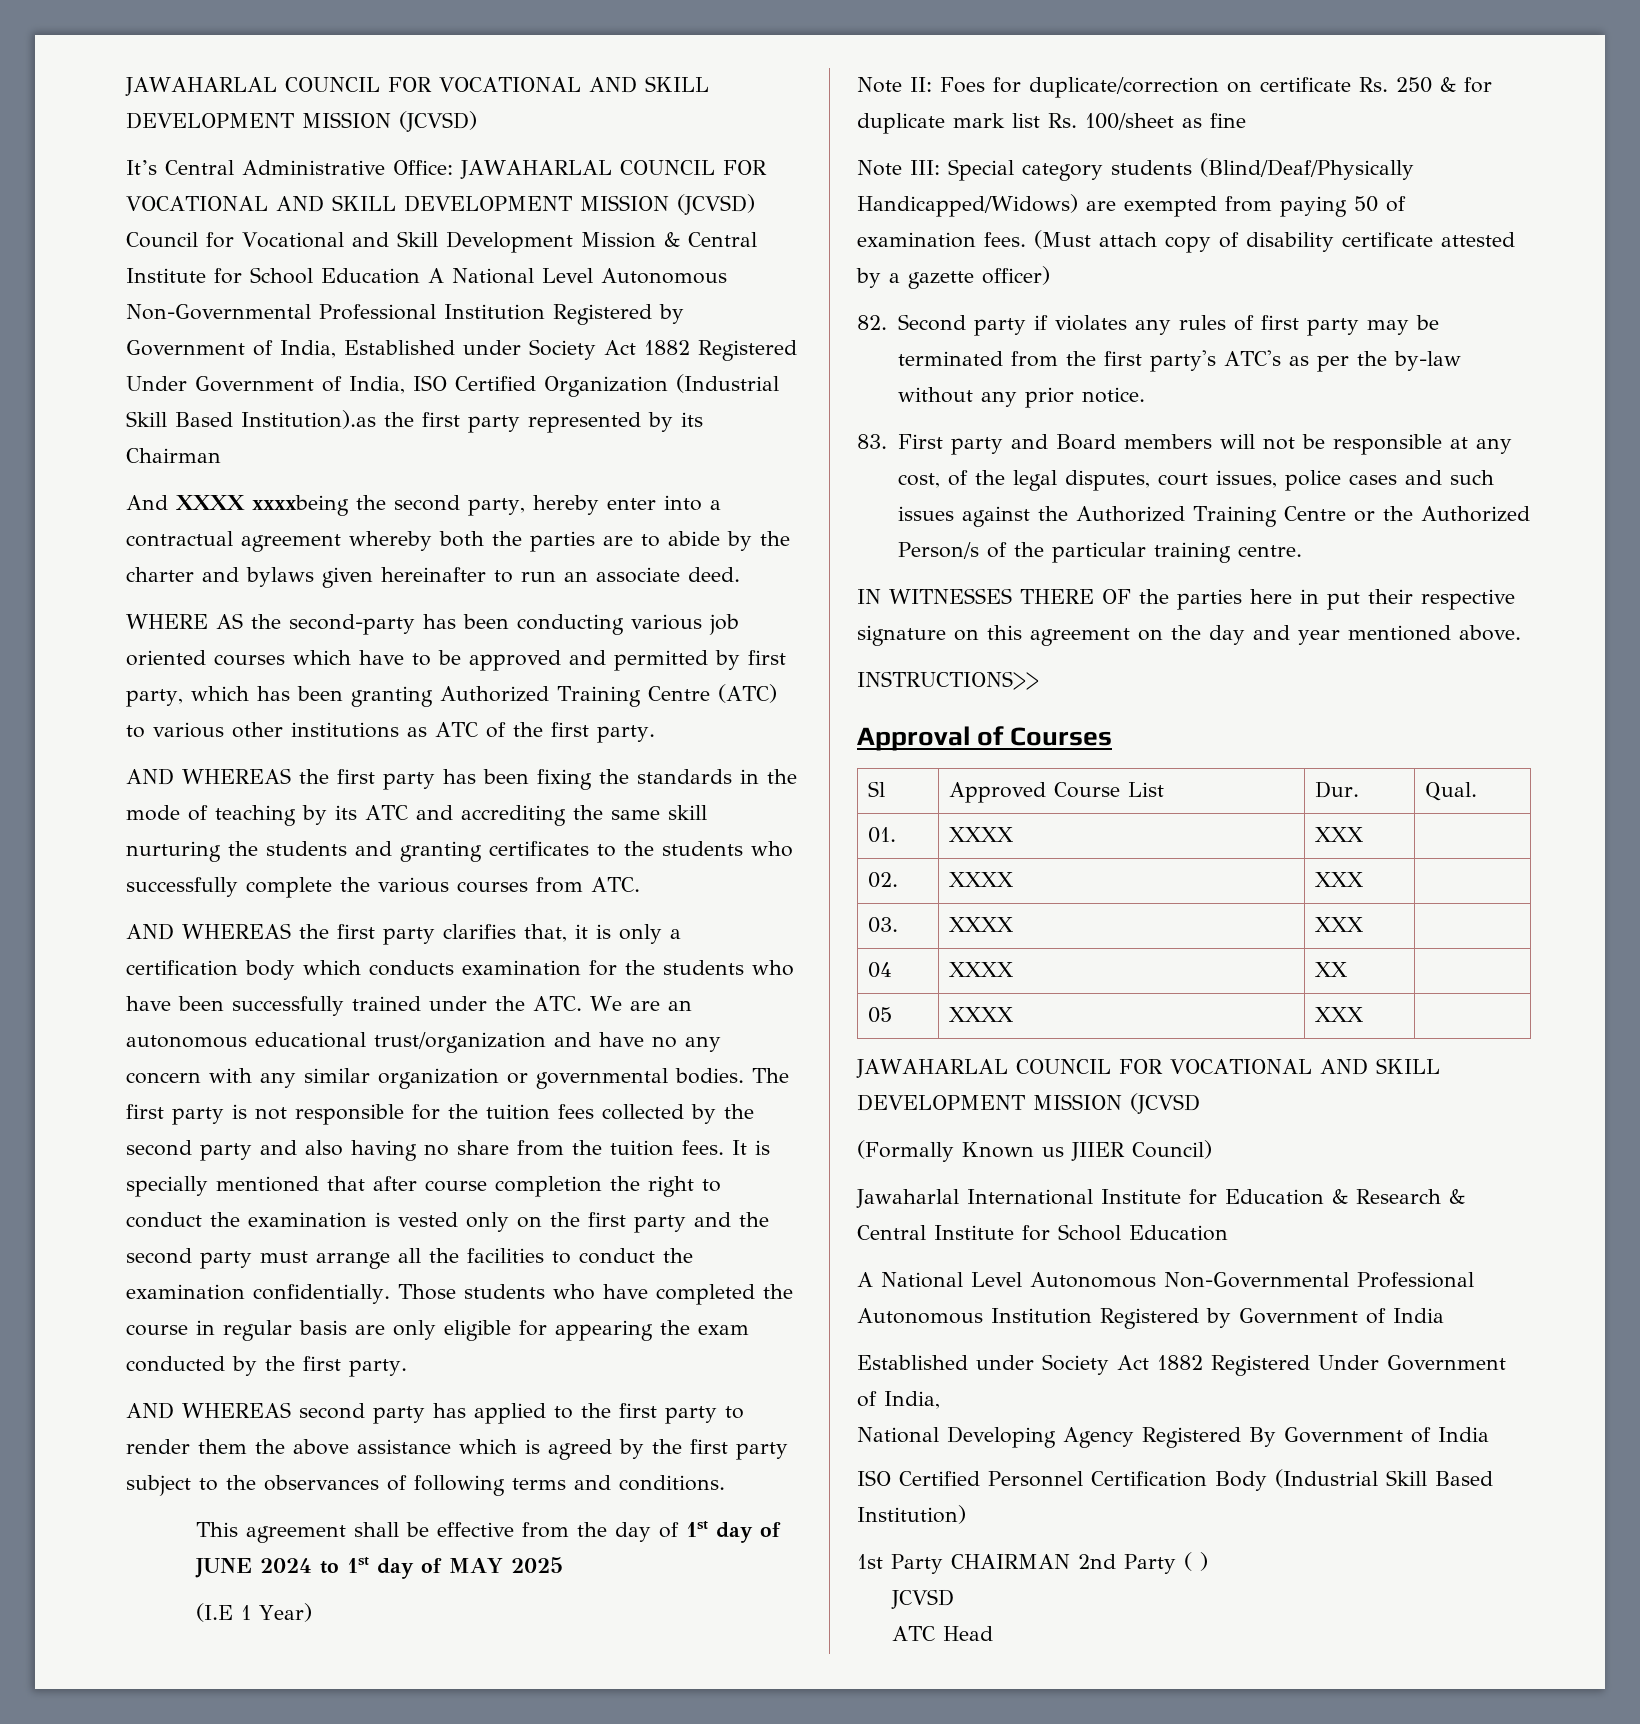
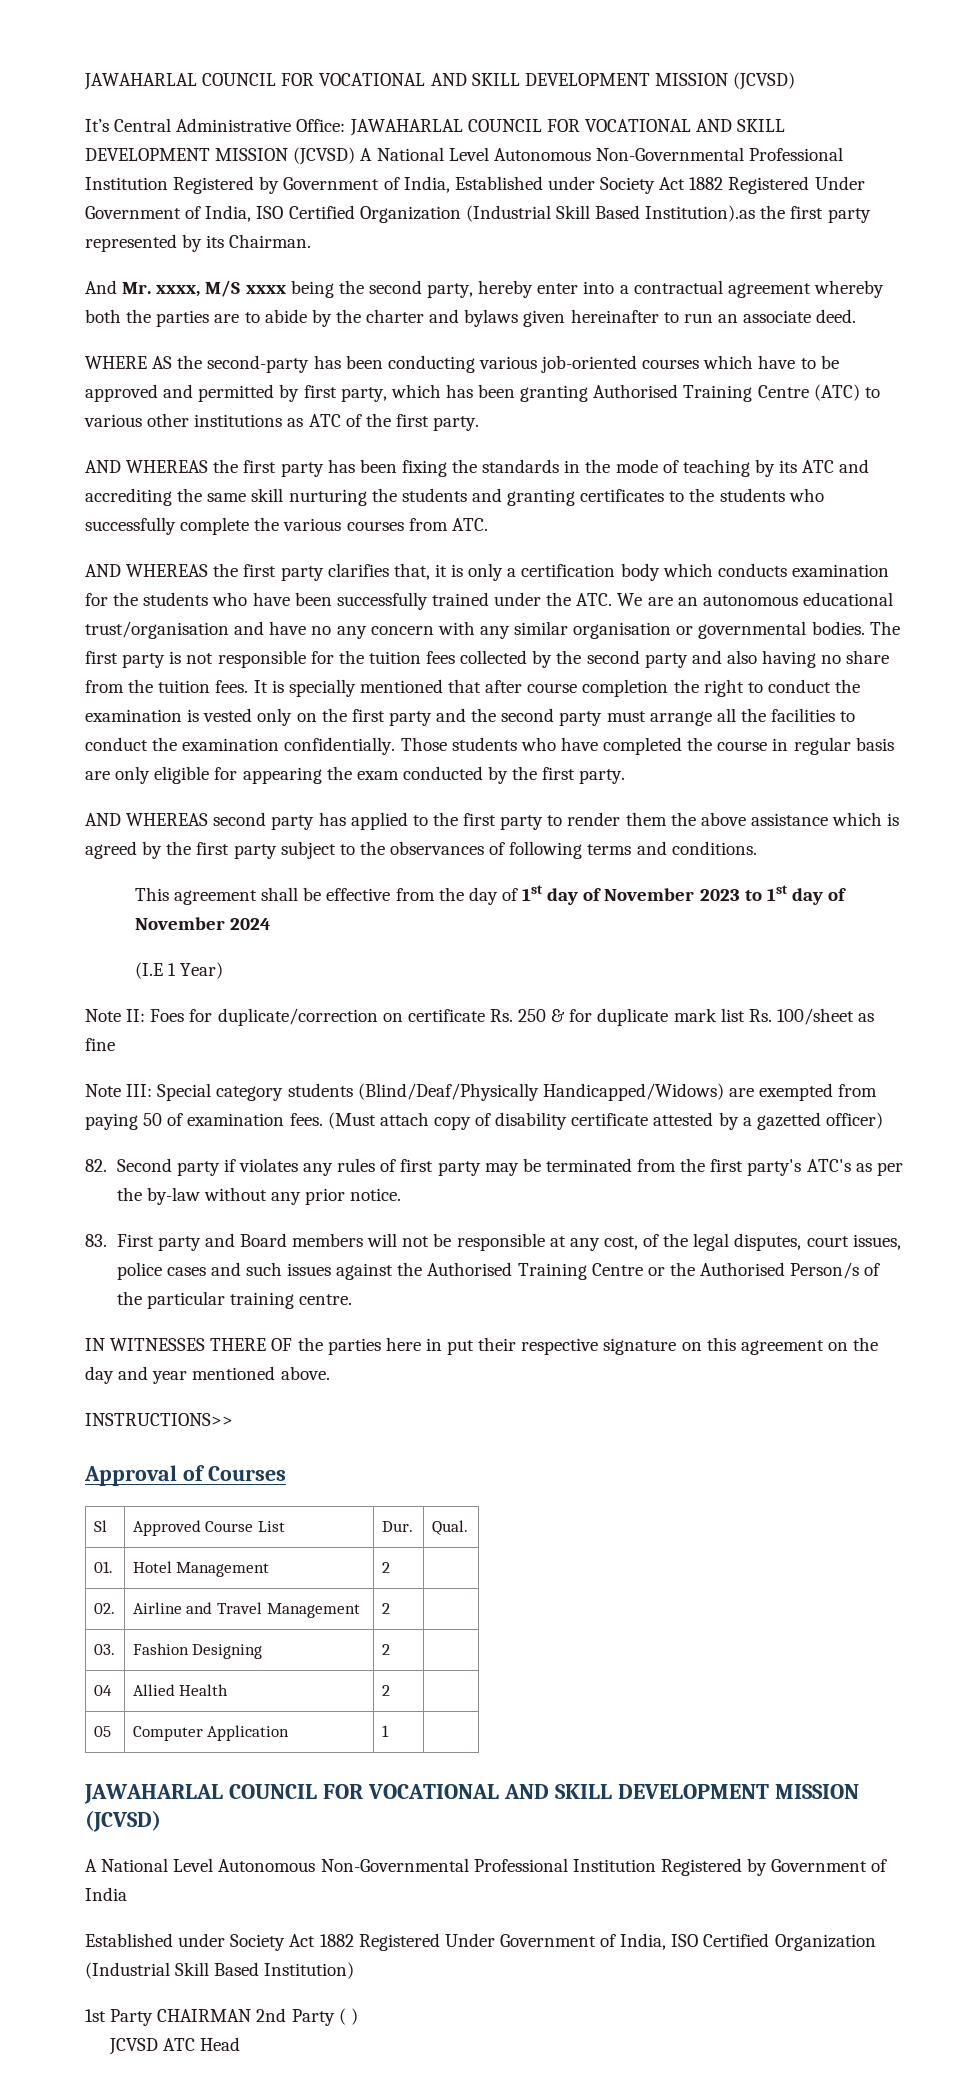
- It’s Central Administrative Office: JAWAHARLAL COUNCIL FOR VOCATIONAL AND SKILL DEVELOPMENT MISSION (JCVSD) Council for Vocational and Skill Development Mission & Central Institute for School Education A National Level Autonomous Non-Governmental Professional Institution Registered by Government of India, Established under Society Act 1882 Registered Under Government of India, ISO Certified Organization (Industrial Skill Based Institution).as the first party represented by its Chairman
+ It’s Central Administrative Office: JAWAHARLAL COUNCIL FOR VOCATIONAL AND SKILL DEVELOPMENT MISSION (JCVSD) A National Level Autonomous Non-Governmental Professional Institution Registered by Government of India, Established under Society Act 1882 Registered Under Government of India, ISO Certified Organization (Industrial Skill Based Institution).as the first party represented by its Chairman.
- And XXXX xxxxbeing the second party, hereby enter into a contractual agreement whereby both the parties are to abide by the charter and bylaws given hereinafter to run an associate deed.
+ And Mr. xxxx, M/S xxxx being the second party, hereby enter into a contractual agreement whereby both the parties are to abide by the charter and bylaws given hereinafter to run an associate deed.
- WHERE AS the second-party has been conducting various job oriented courses which have to be approved and permitted by first party, which has been granting Authorized Training Centre (ATC) to various other institutions as ATC of the first party.
+ WHERE AS the second-party has been conducting various job-oriented courses which have to be approved and permitted by first party, which has been granting Authorised Training Centre (ATC) to various other institutions as ATC of the first party.
- AND WHEREAS the first party clarifies that, it is only a certification body which conducts examination for the students who have been successfully trained under the ATC. We are an autonomous educational trust/organization and have no any concern with any similar organization or governmental bodies.
+ AND WHEREAS the first party clarifies that, it is only a certification body which conducts examination for the students who have been successfully trained under the ATC. We are an autonomous educational trust/organisation and have no any concern with any similar organisation or governmental bodies.
- This agreement shall be effective from the day of 1st day of JUNE 2024 to 1st day of MAY 2025
+ This agreement shall be effective from the day of 1st day of November 2023 to 1st day of November 2024
- (Must attach copy of disability certificate attested by a gazette officer)
+ (Must attach copy of disability certificate attested by a gazetted officer)
- 83. First party and Board members will not be responsible at any cost, of the legal disputes, court issues, police cases and such issues against the Authorized Training Centre or the Authorized Person/s of the particular training centre.
+ 83. First party and Board members will not be responsible at any cost, of the legal disputes, court issues, police cases and such issues against the Authorised Training Centre or the Authorised Person/s of the particular training centre.
- 01. | XXXX | XXX |
- 02. | XXXX | XXX |
- 03. | XXXX | XXX |
- 04 | XXXX | XX |
- 05 | XXXX | XXX |
- JAWAHARLAL COUNCIL FOR VOCATIONAL AND SKILL DEVELOPMENT MISSION (JCVSD
- (Formally Known us JIIER Council)
- Jawaharlal International Institute for Education & Research & Central Institute for School Education
- A National Level Autonomous Non-Governmental Professional Autonomous Institution Registered by Government of India
- Established under Society Act 1882 Registered Under Government of India,
- National Developing Agency Registered By Government of India
- ISO Certified Personnel Certification Body (Industrial Skill Based Institution)
+ 01. | Hotel Management | 2 |
+ 02. | Airline and Travel Management | 2 |
+ 03. | Fashion Designing | 2 |
+ 04 | Allied Health | 2 |
+ 05 | Computer Application | 1 |
+ JAWAHARLAL COUNCIL FOR VOCATIONAL AND SKILL DEVELOPMENT MISSION (JCVSD)
+ A National Level Autonomous Non-Governmental Professional Institution Registered by Government of India
+ Established under Society Act 1882 Registered Under Government of India, ISO Certified Organization (Industrial Skill Based Institution)
- JCVSD
- ATC Head
+ JCVSD ATC Head

